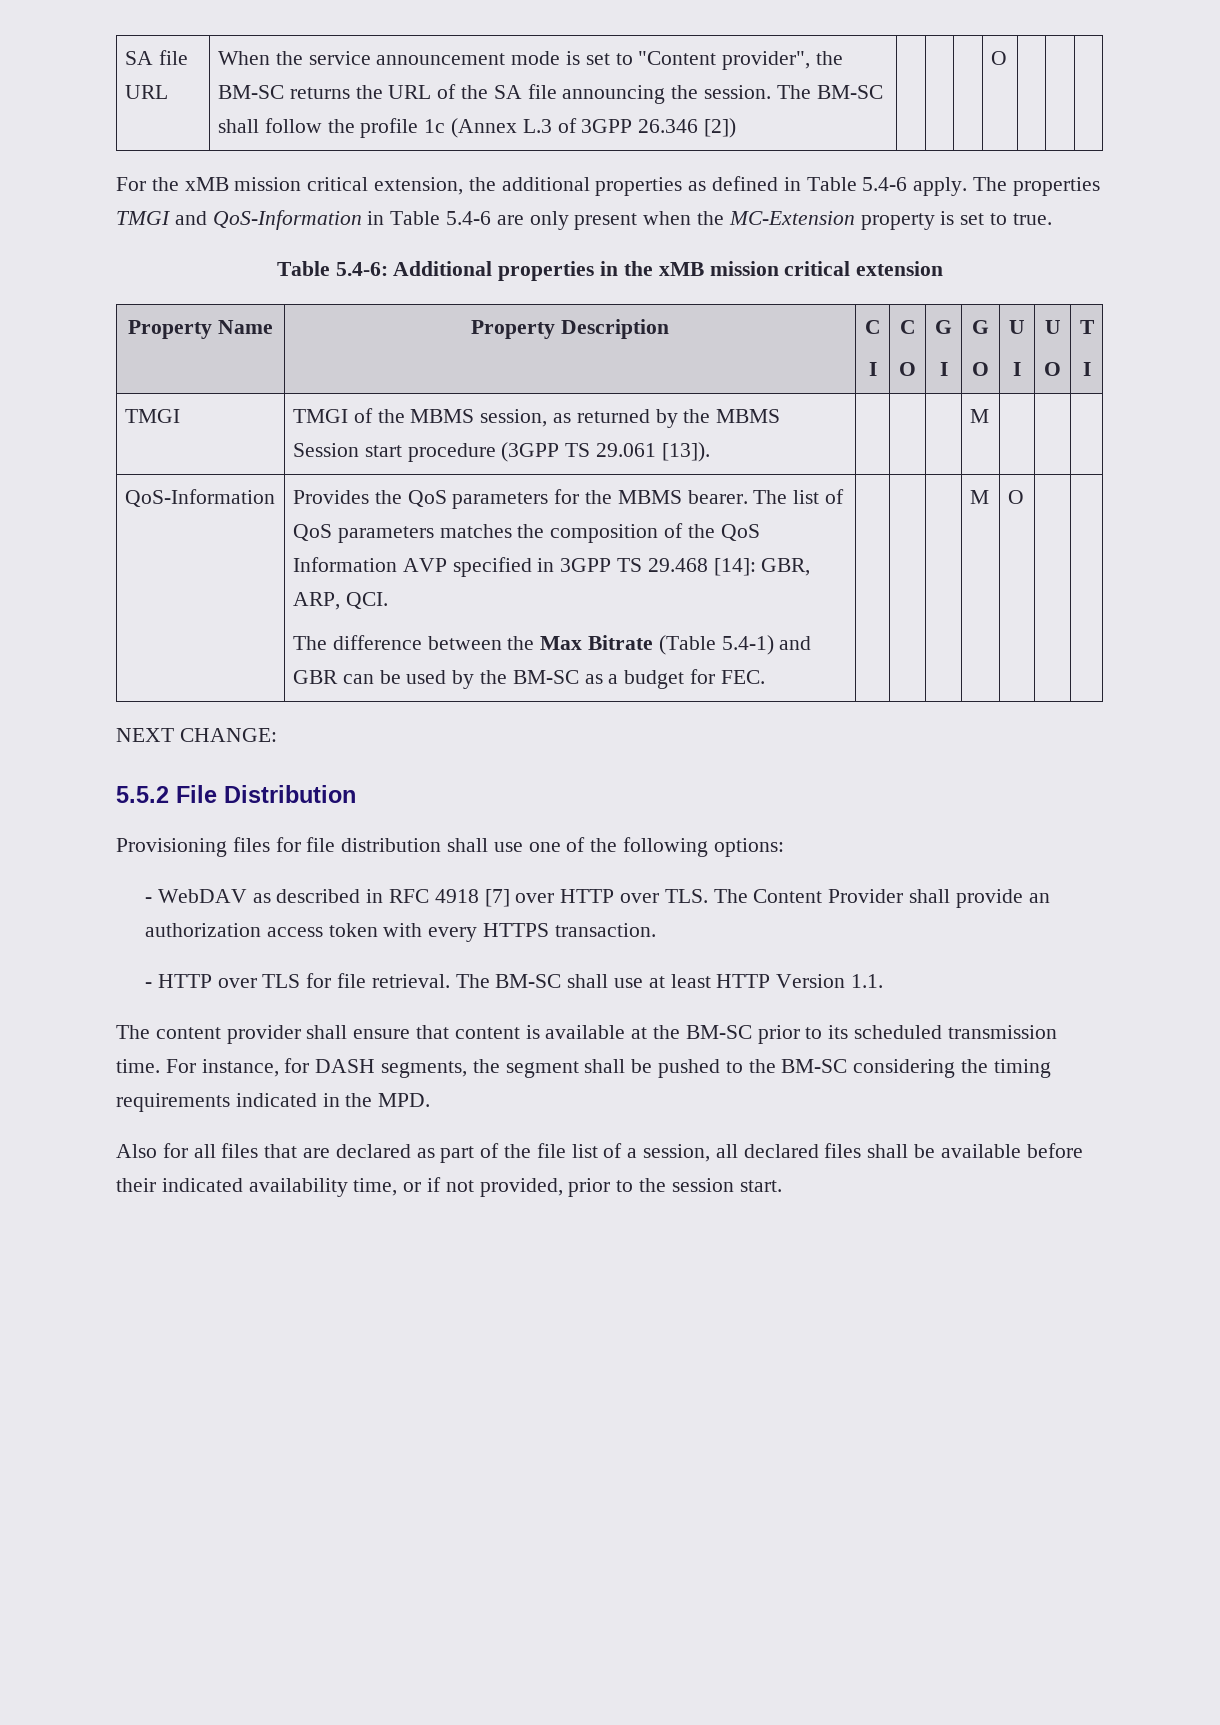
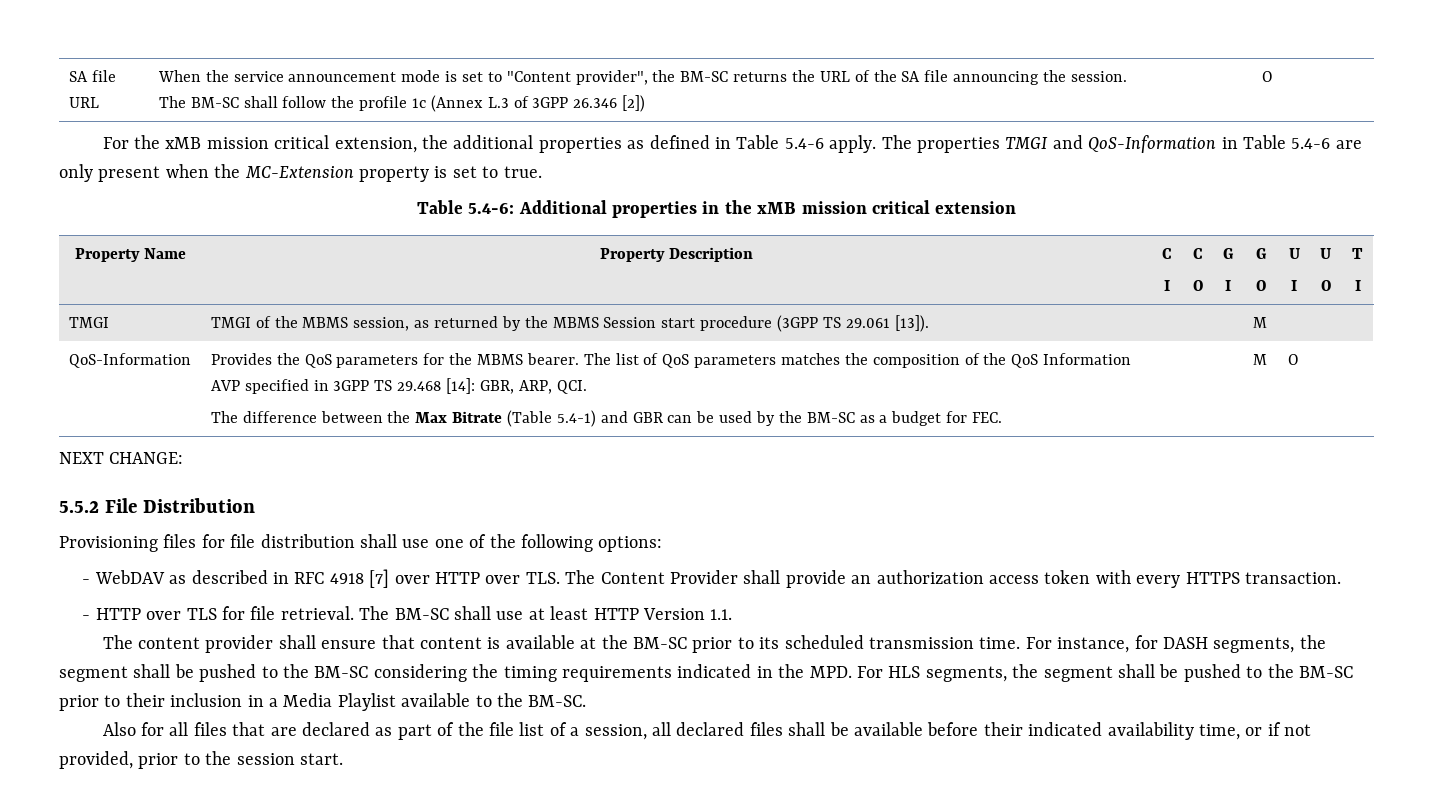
- For instance, for DASH segments, the segment shall be pushed to the BM-SC considering the timing requirements indicated in the MPD.
+ For instance, for DASH segments, the segment shall be pushed to the BM-SC considering the timing requirements indicated in the MPD. For HLS segments, the segment shall be pushed to the BM-SC prior to their inclusion in a Media Playlist available to the BM-SC.

